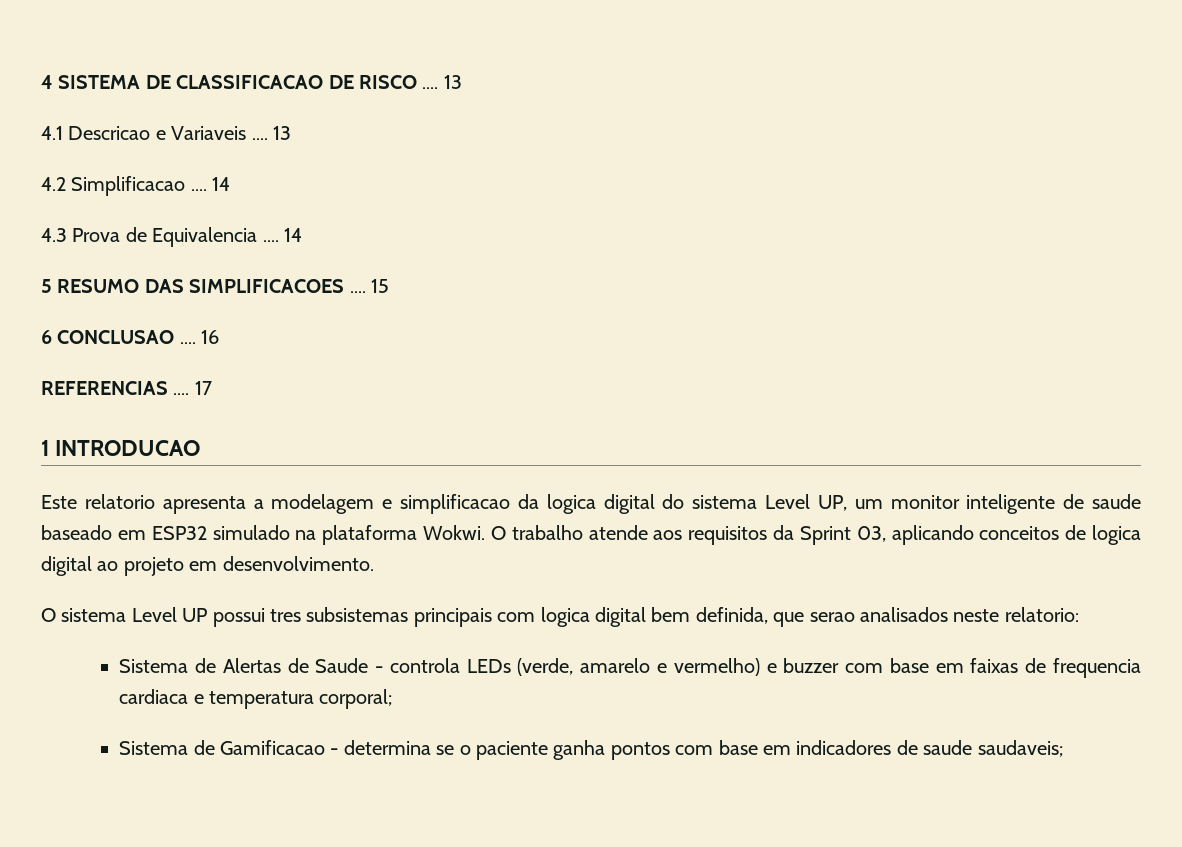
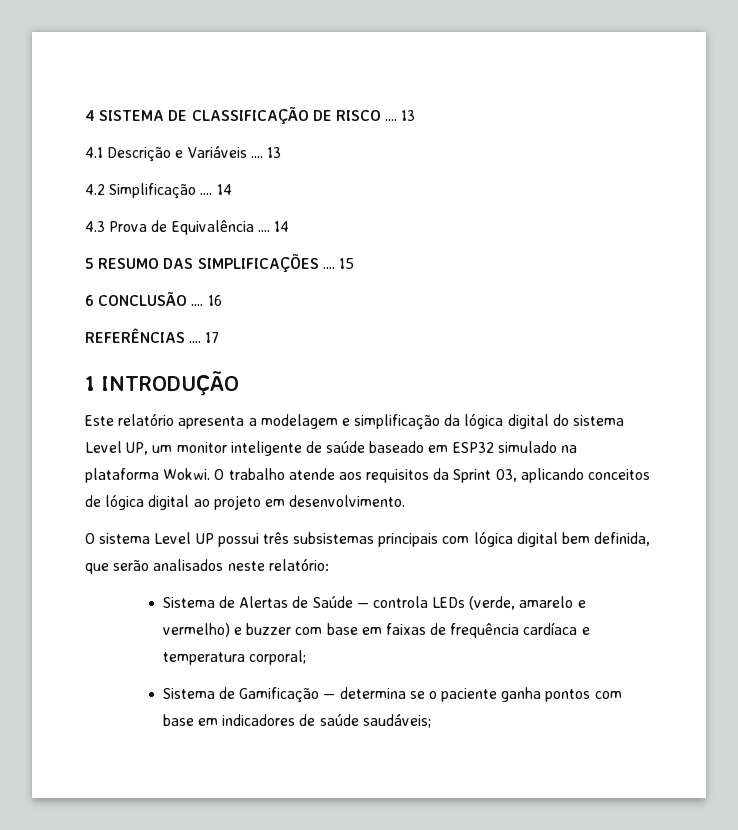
- 4 SISTEMA DE CLASSIFICACAO DE RISCO ....
+ 4 SISTEMA DE CLASSIFICAÇÃO DE RISCO ....
- 4.1 Descricao e Variaveis ....
+ 4.1 Descrição e Variáveis ....
- 4.2 Simplificacao ....
+ 4.2 Simplificação ....
- 4.3 Prova de Equivalencia ....
+ 4.3 Prova de Equivalência ....
- 5 RESUMO DAS SIMPLIFICACOES ....
+ 5 RESUMO DAS SIMPLIFICAÇÕES ....
- 6 CONCLUSAO ....
+ 6 CONCLUSÃO ....
- REFERENCIAS ....
+ REFERÊNCIAS ....
- 1 INTRODUCAO
+ 1 INTRODUÇÃO
- Este relatorio apresenta a modelagem e simplificacao da logica digital do sistema Level UP, um monitor inteligente de saude baseado em ESP32 simulado na plataforma Wokwi.
+ Este relatório apresenta a modelagem e simplificação da lógica digital do sistema Level UP, um monitor inteligente de saúde baseado em ESP32 simulado na plataforma Wokwi.
- O trabalho atende aos requisitos da Sprint 03, aplicando conceitos de logica digital ao projeto em desenvolvimento.
+ O trabalho atende aos requisitos da Sprint 03, aplicando conceitos de lógica digital ao projeto em desenvolvimento.
- O sistema Level UP possui tres subsistemas principais com logica digital bem definida, que serao analisados neste relatorio:
+ O sistema Level UP possui três subsistemas principais com lógica digital bem definida, que serão analisados neste relatório:
- Sistema de Alertas de Saude - controla LEDs (verde, amarelo e vermelho) e buzzer com base em faixas de frequencia cardiaca e temperatura corporal;
+ Sistema de Alertas de Saúde — controla LEDs (verde, amarelo e vermelho) e buzzer com base em faixas de frequência cardíaca e temperatura corporal;
- Sistema de Gamificacao - determina se o paciente ganha pontos com base em indicadores de saude saudaveis;
+ Sistema de Gamificação — determina se o paciente ganha pontos com base em indicadores de saúde saudáveis;

